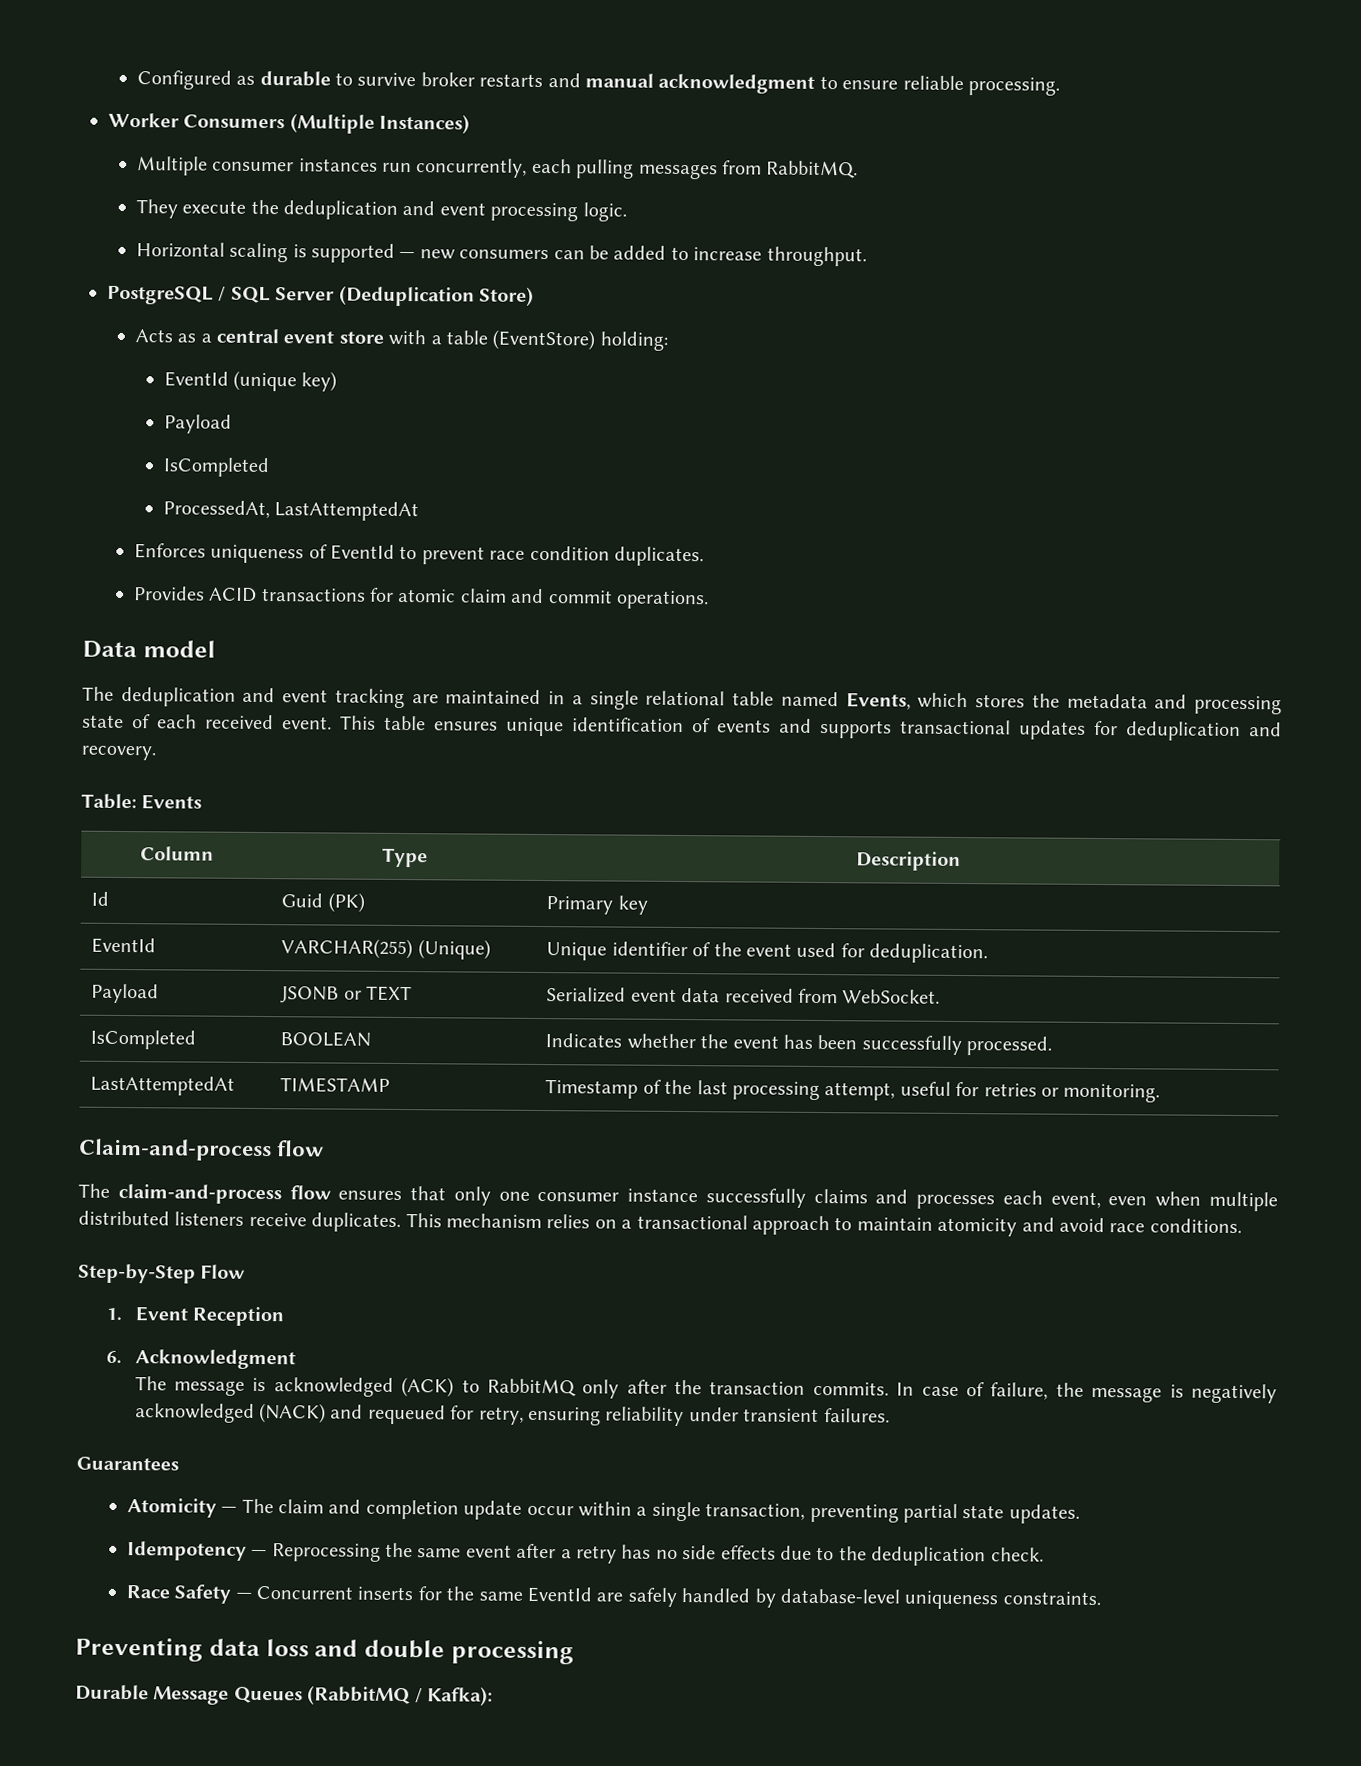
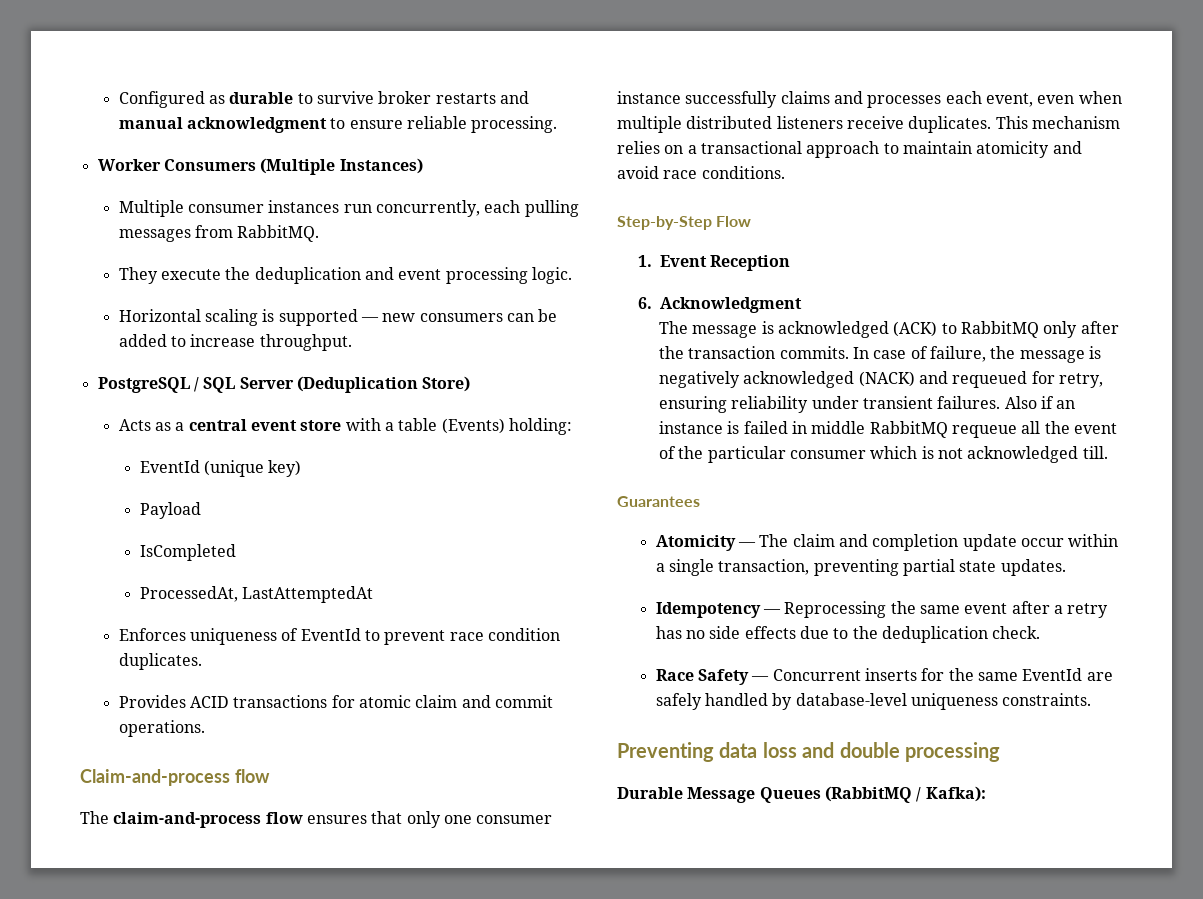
- Acts as a central event store with a table (EventStore) holding:
+ Acts as a central event store with a table (Events) holding:
- Data model
- The deduplication and event tracking are maintained in a single relational table named Events, which stores the metadata and processing state of each received event. This table ensures unique identification of events and supports transactional updates for deduplication and recovery.
- Table: Events
- Column | Type | Description
- Id | Guid (PK) | Primary key
- EventId | VARCHAR(255) (Unique) | Unique identifier of the event used for deduplication.
- Payload | JSONB or TEXT | Serialized event data received from WebSocket.
- IsCompleted | BOOLEAN | Indicates whether the event has been successfully processed.
- LastAttemptedAt | TIMESTAMP | Timestamp of the last processing attempt, useful for retries or monitoring.
+ Also if an instance is failed in middle RabbitMQ requeue all the event of the particular consumer which is not acknowledged till.

